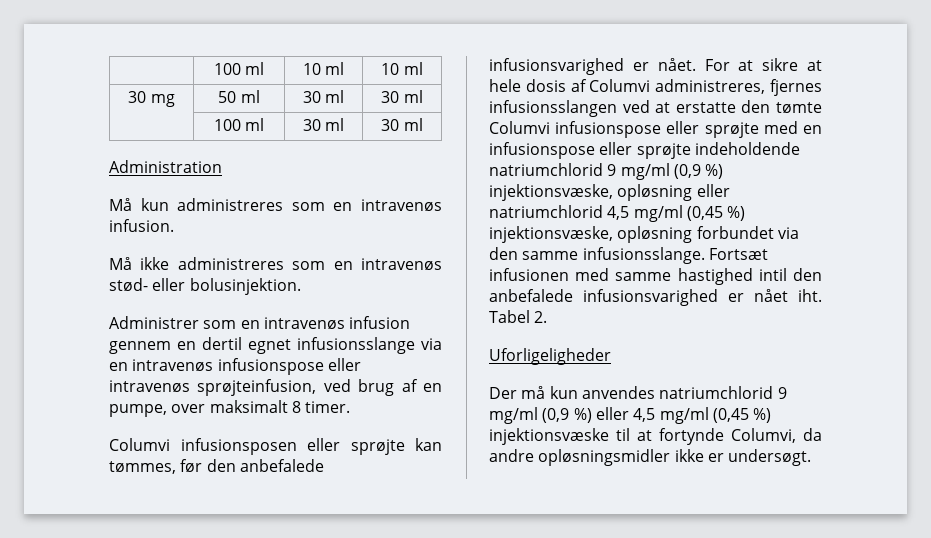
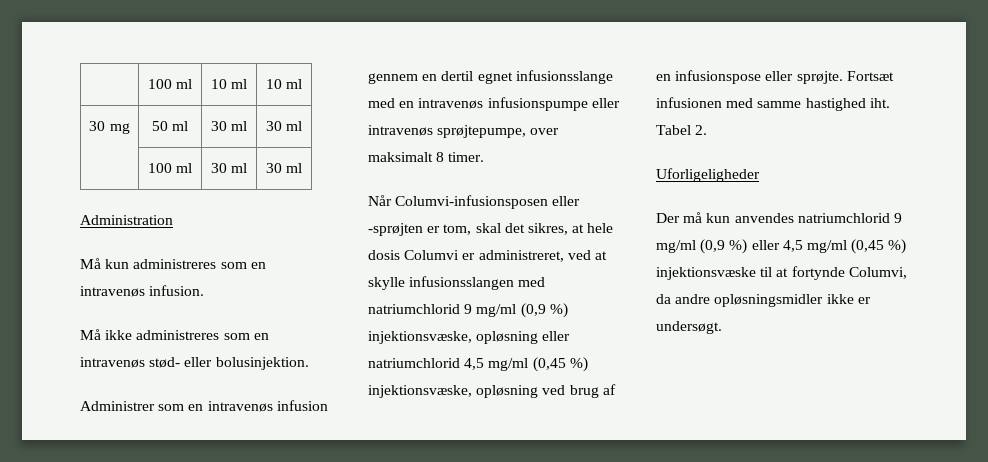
- Administrer som en intravenøs infusion gennem en dertil egnet infusionsslange via en intravenøs infusionspose eller intravenøs sprøjteinfusion, ved brug af en pumpe, over maksimalt 8 timer.
- Columvi infusionsposen eller sprøjte kan tømmes, før den anbefalede infusionsvarighed er nået. For at sikre at hele dosis af Columvi administreres, fjernes infusionsslangen ved at erstatte den tømte Columvi infusionspose eller sprøjte med en infusionspose eller sprøjte indeholdende natriumchlorid 9 mg/ml (0,9 %) injektionsvæske, opløsning eller natriumchlorid 4,5 mg/ml (0,45 %) injektionsvæske, opløsning forbundet via den samme infusionsslange.
+ Administrer som en intravenøs infusion gennem en dertil egnet infusionsslange med en intravenøs infusionspumpe eller intravenøs sprøjtepumpe, over maksimalt 8 timer.
+ Når Columvi-infusionsposen eller -sprøjten er tom, skal det sikres, at hele dosis Columvi er administreret, ved at skylle infusionsslangen med natriumchlorid 9 mg/ml (0,9 %) injektionsvæske, opløsning eller natriumchlorid 4,5 mg/ml (0,45 %) injektionsvæske, opløsning ved brug af en infusionspose eller sprøjte.
- Fortsæt infusionen med samme hastighed intil den anbefalede infusionsvarighed er nået iht.
+ Fortsæt infusionen med samme hastighed iht.

